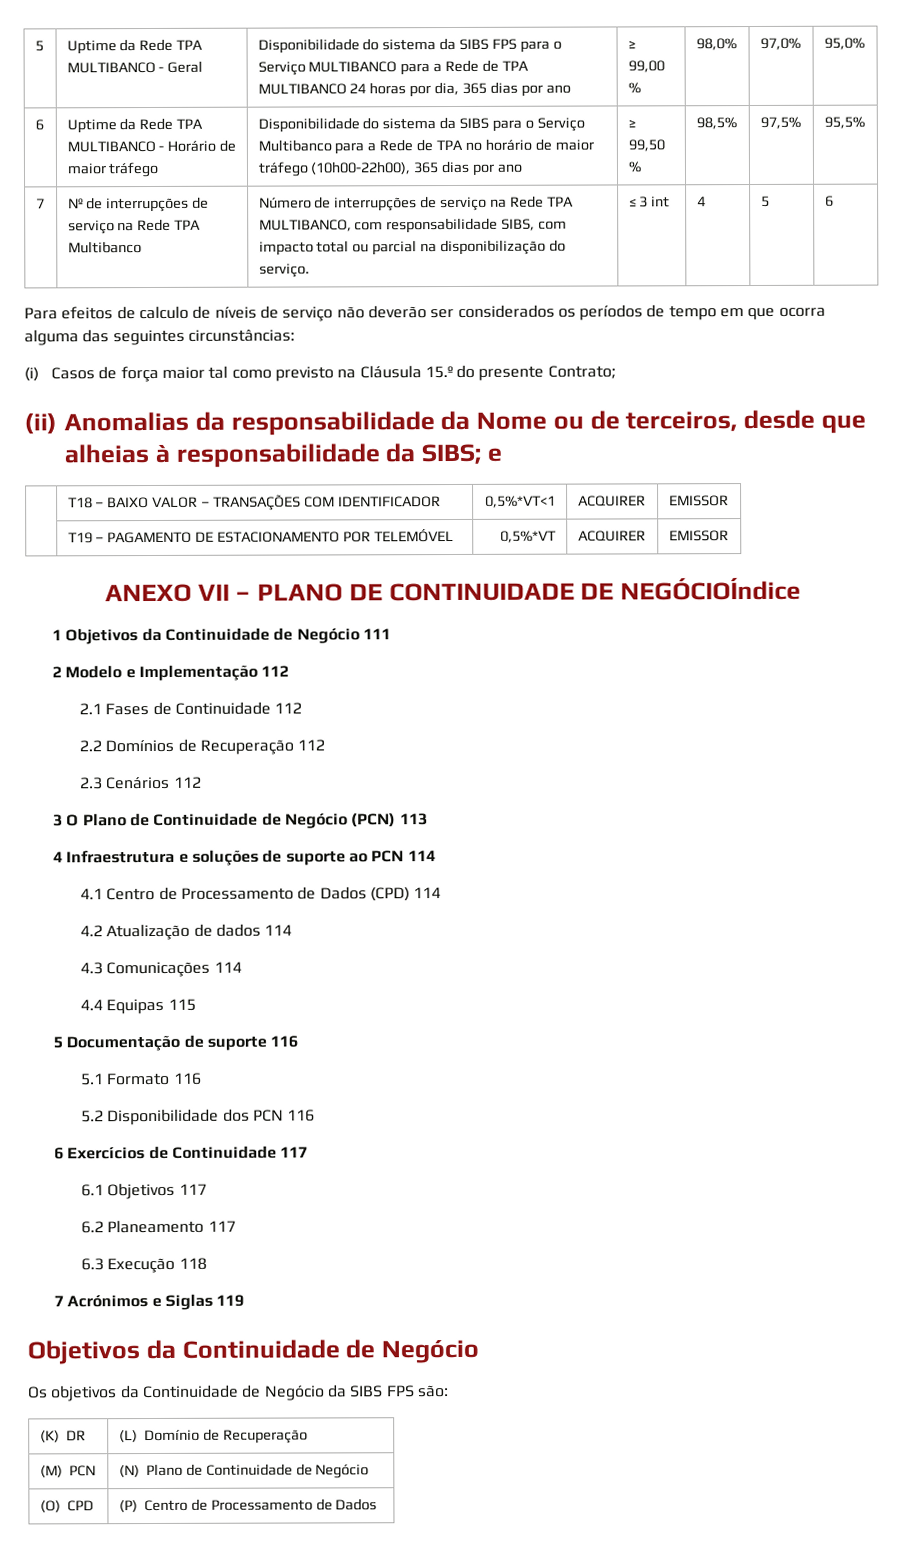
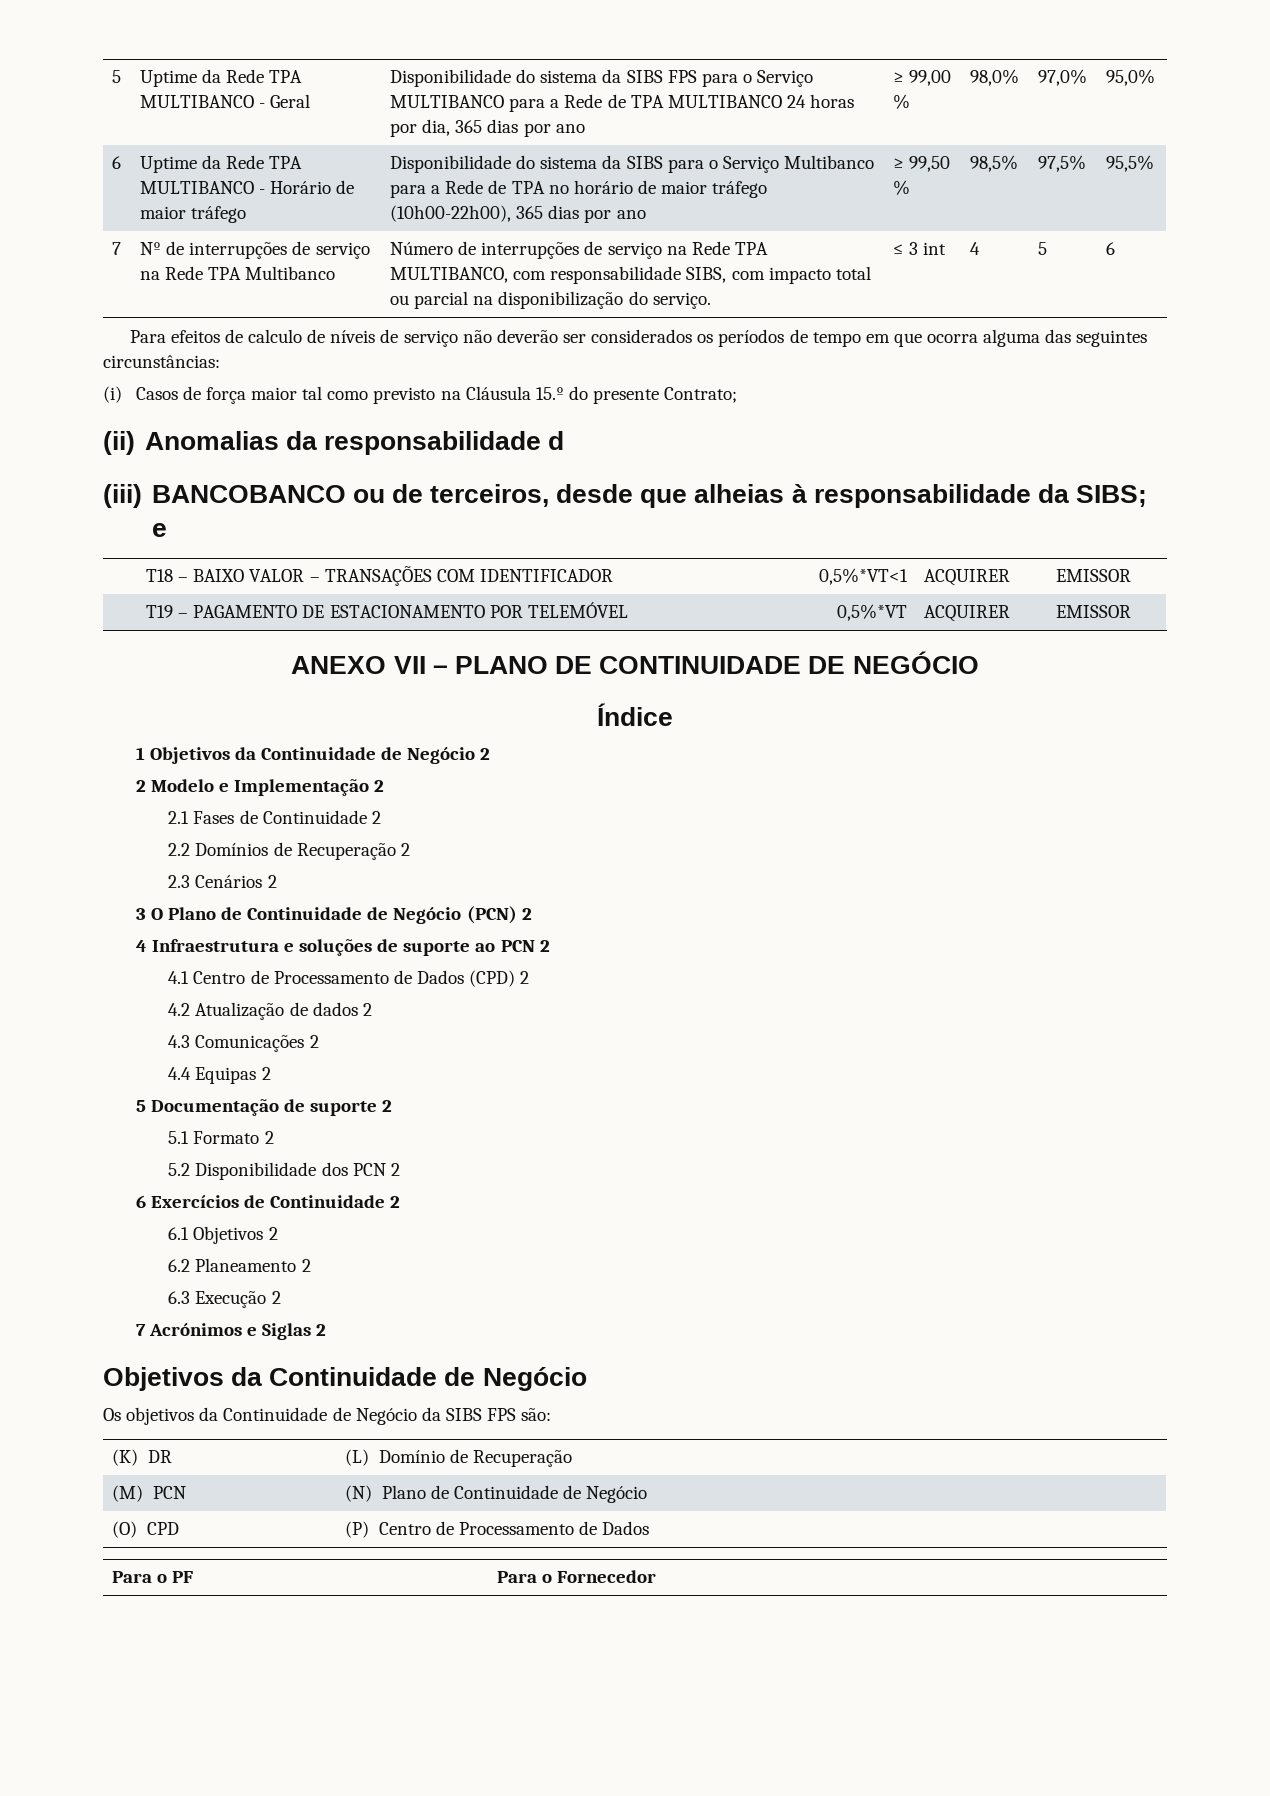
- (ii) Anomalias da responsabilidade da Nome ou de terceiros, desde que alheias à responsabilidade da SIBS; e
+ (ii) Anomalias da responsabilidade d
+ (iii) BANCOBANCO ou de terceiros, desde que alheias à responsabilidade da SIBS; e
- ANEXO VII – PLANO DE CONTINUIDADE DE NEGÓCIOÍndice
+ ANEXO VII – PLANO DE CONTINUIDADE DE NEGÓCIO
+ Índice
- 1 Objetivos da Continuidade de Negócio 111
+ 1 Objetivos da Continuidade de Negócio 2
- 2 Modelo e Implementação 112
+ 2 Modelo e Implementação 2
- 2.1 Fases de Continuidade 112
+ 2.1 Fases de Continuidade 2
- 2.2 Domínios de Recuperação 112
+ 2.2 Domínios de Recuperação 2
- 2.3 Cenários 112
+ 2.3 Cenários 2
- 3 O Plano de Continuidade de Negócio (PCN) 113
+ 3 O Plano de Continuidade de Negócio (PCN) 2
- 4 Infraestrutura e soluções de suporte ao PCN 114
+ 4 Infraestrutura e soluções de suporte ao PCN 2
- 4.1 Centro de Processamento de Dados (CPD) 114
+ 4.1 Centro de Processamento de Dados (CPD) 2
- 4.2 Atualização de dados 114
+ 4.2 Atualização de dados 2
- 4.3 Comunicações 114
+ 4.3 Comunicações 2
- 4.4 Equipas 115
+ 4.4 Equipas 2
- 5 Documentação de suporte 116
+ 5 Documentação de suporte 2
- 5.1 Formato 116
+ 5.1 Formato 2
- 5.2 Disponibilidade dos PCN 116
+ 5.2 Disponibilidade dos PCN 2
- 6 Exercícios de Continuidade 117
+ 6 Exercícios de Continuidade 2
- 6.1 Objetivos 117
+ 6.1 Objetivos 2
- 6.2 Planeamento 117
+ 6.2 Planeamento 2
- 6.3 Execução 118
+ 6.3 Execução 2
- 7 Acrónimos e Siglas 119
+ 7 Acrónimos e Siglas 2
+ Para o PF | Para o Fornecedor

